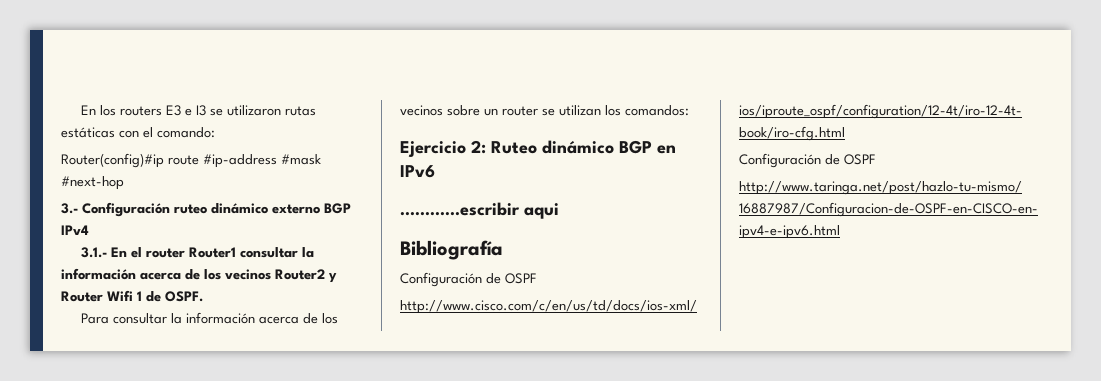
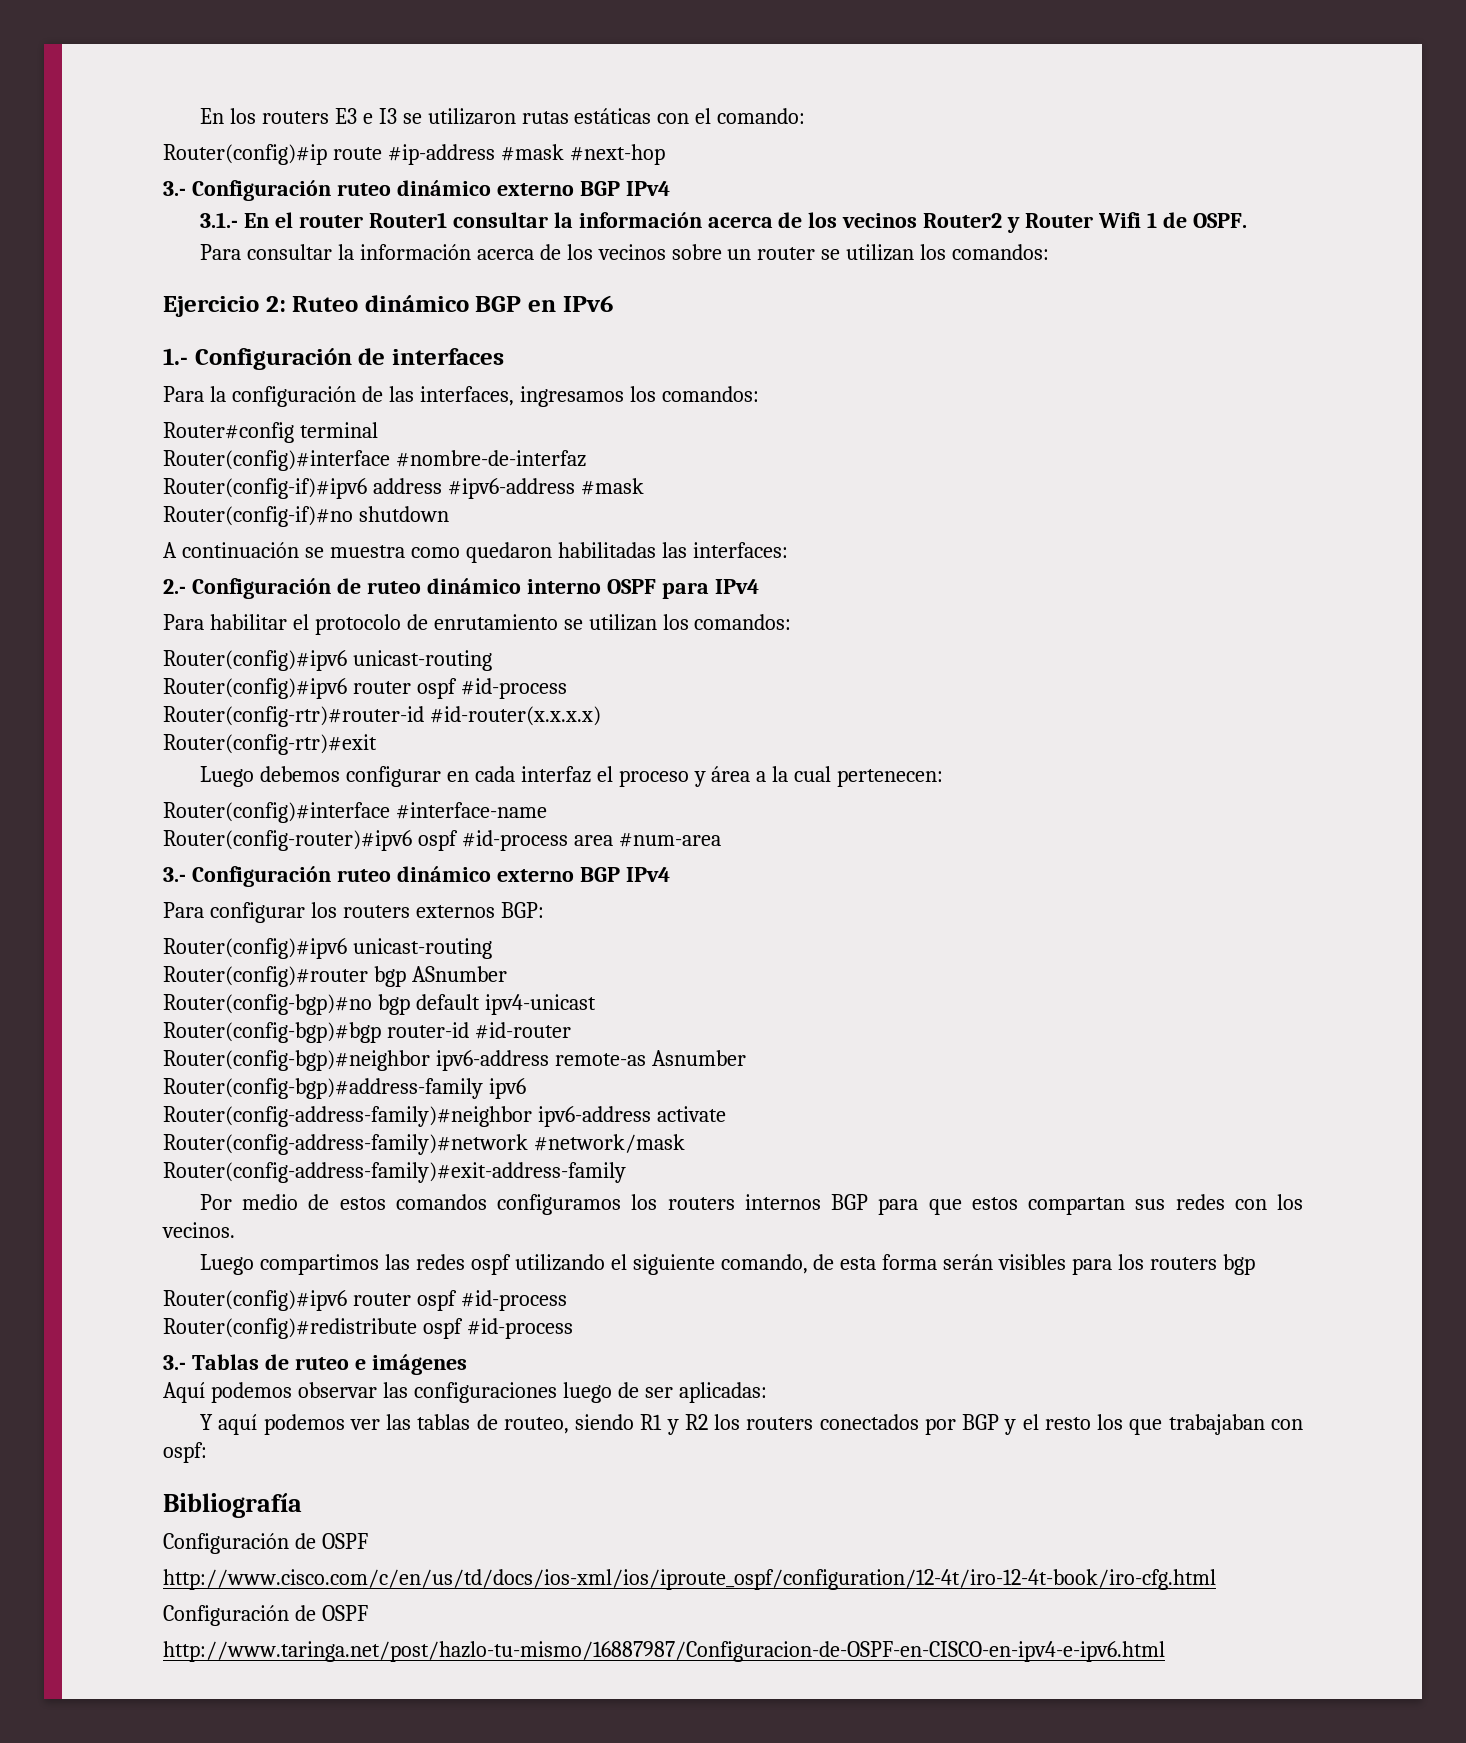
- …………escribir aqui
+ 1.- Configuración de interfaces
+ Para la configuración de las interfaces, ingresamos los comandos:
+ Router#config terminal
+ Router(config)#interface #nombre-de-interfaz
+ Router(config-if)#ipv6 address #ipv6-address #mask
+ Router(config-if)#no shutdown
+ A continuación se muestra como quedaron habilitadas las interfaces:
+ 2.- Configuración de ruteo dinámico interno OSPF para IPv4
+ Para habilitar el protocolo de enrutamiento se utilizan los comandos:
+ Router(config)#ipv6 unicast-routing
+ Router(config)#ipv6 router ospf #id-process
+ Router(config-rtr)#router-id #id-router(x.x.x.x)
+ Router(config-rtr)#exit
+ Luego debemos configurar en cada interfaz el proceso y área a la cual pertenecen:
+ Router(config)#interface #interface-name
+ Router(config-router)#ipv6 ospf #id-process area #num-area
+ 3.- Configuración ruteo dinámico externo BGP IPv4
+ Para configurar los routers externos BGP:
+ Router(config)#ipv6 unicast-routing
+ Router(config)#router bgp ASnumber
+ Router(config-bgp)#no bgp default ipv4-unicast
+ Router(config-bgp)#bgp router-id #id-router
+ Router(config-bgp)#neighbor ipv6-address remote-as Asnumber
+ Router(config-bgp)#address-family ipv6
+ Router(config-address-family)#neighbor ipv6-address activate
+ Router(config-address-family)#network #network/mask
+ Router(config-address-family)#exit-address-family
+ Por medio de estos comandos configuramos los routers internos BGP para que estos compartan sus redes con los vecinos.
+ Luego compartimos las redes ospf utilizando el siguiente comando, de esta forma serán visibles para los routers bgp
+ Router(config)#ipv6 router ospf #id-process
+ Router(config)#redistribute ospf #id-process
+ 3.- Tablas de ruteo e imágenes
+ Aquí podemos observar las configuraciones luego de ser aplicadas:
+ Y aquí podemos ver las tablas de routeo, siendo R1 y R2 los routers conectados por BGP y el resto los que trabajaban con ospf:

